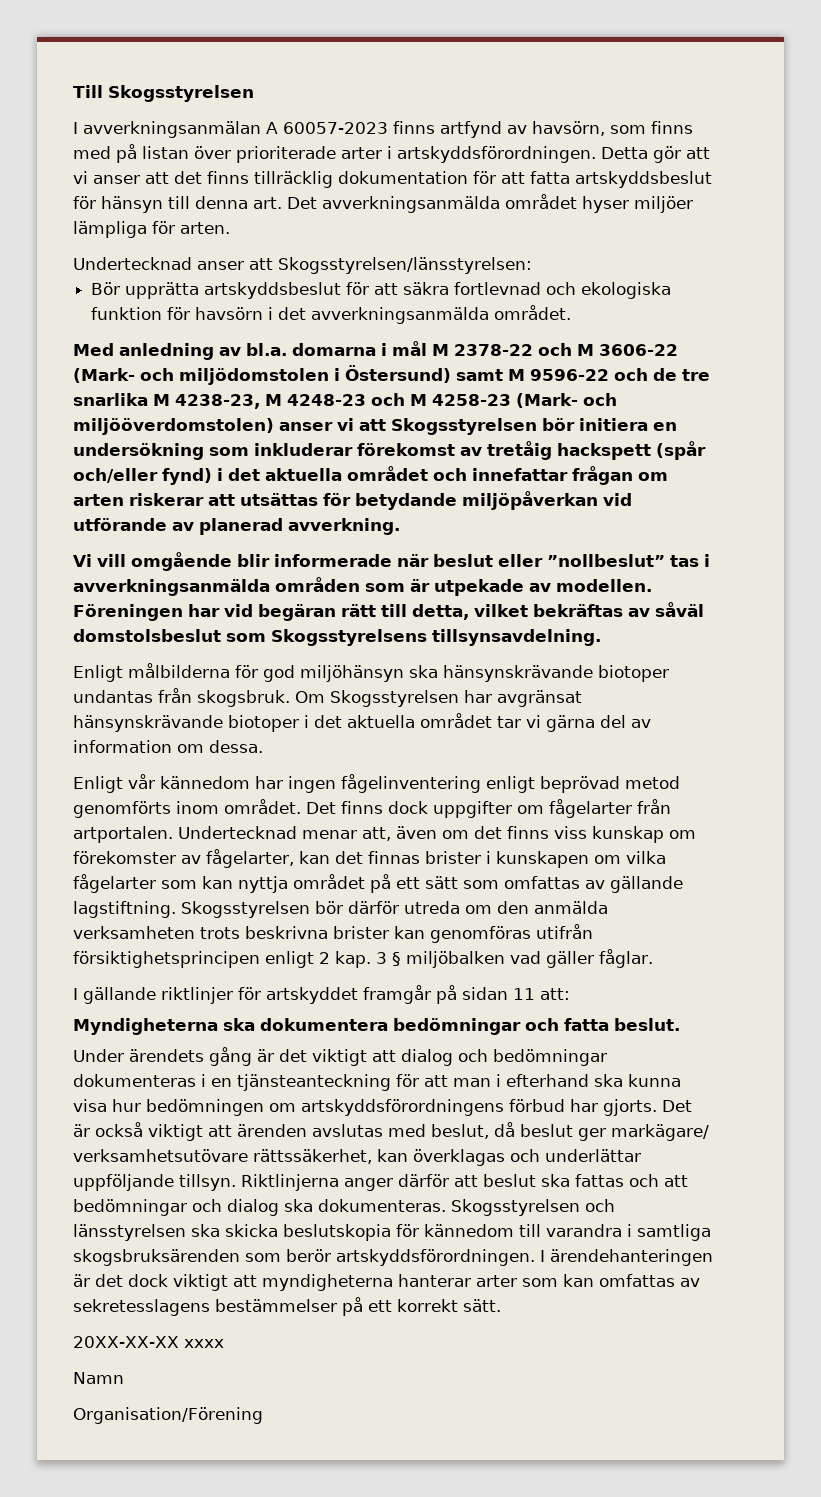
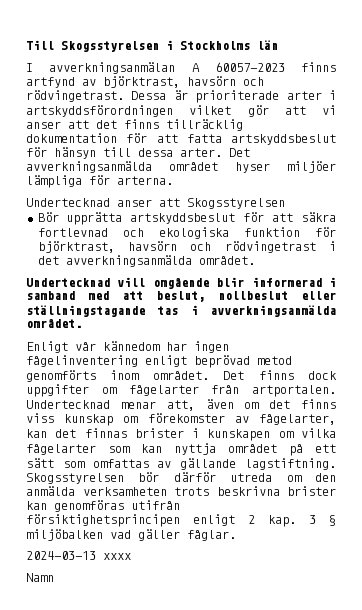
- Till Skogsstyrelsen
+ Till Skogsstyrelsen i Stockholms län
- I avverkningsanmälan A 60057-2023 finns artfynd av havsörn, som finns med på listan över prioriterade arter i artskyddsförordningen. Detta gör att vi anser att det finns tillräcklig dokumentation för att fatta artskyddsbeslut för hänsyn till denna art. Det avverkningsanmälda området hyser miljöer lämpliga för arten.
+ I avverkningsanmälan A 60057-2023 finns artfynd av björktrast, havsörn och rödvingetrast. Dessa är prioriterade arter i artskyddsförordningen vilket gör att vi anser att det finns tillräcklig dokumentation för att fatta artskyddsbeslut för hänsyn till dessa arter. Det avverkningsanmälda området hyser miljöer lämpliga för arterna.
- Undertecknad anser att Skogsstyrelsen/länsstyrelsen:
+ Undertecknad anser att Skogsstyrelsen
- Bör upprätta artskyddsbeslut för att säkra fortlevnad och ekologiska funktion för havsörn i det avverkningsanmälda området.
+ Bör upprätta artskyddsbeslut för att säkra fortlevnad och ekologiska funktion för björktrast, havsörn och rödvingetrast i det avverkningsanmälda området.
- Med anledning av bl.a. domarna i mål M 2378-22 och M 3606-22 (Mark- och miljödomstolen i Östersund) samt M 9596-22 och de tre snarlika M 4238-23, M 4248-23 och M 4258-23 (Mark- och miljööverdomstolen) anser vi att Skogsstyrelsen bör initiera en undersökning som inkluderar förekomst av tretåig hackspett (spår och/eller fynd) i det aktuella området och innefattar frågan om arten riskerar att utsättas för betydande miljöpåverkan vid utförande av planerad avverkning.
- Vi vill omgående blir informerade när beslut eller ”nollbeslut” tas i avverkningsanmälda områden som är utpekade av modellen. Föreningen har vid begäran rätt till detta, vilket bekräftas av såväl domstolsbeslut som Skogsstyrelsens tillsynsavdelning.
- Enligt målbilderna för god miljöhänsyn ska hänsynskrävande biotoper undantas från skogsbruk. Om Skogsstyrelsen har avgränsat hänsynskrävande biotoper i det aktuella området tar vi gärna del av information om dessa.
+ Undertecknad vill omgående blir informerad i samband med att beslut, nollbeslut eller ställningstagande tas i avverkningsanmälda området.
- I gällande riktlinjer för artskyddet framgår på sidan 11 att:
- Myndigheterna ska dokumentera bedömningar och fatta beslut.
- Under ärendets gång är det viktigt att dialog och bedömningar dokumenteras i en tjänsteanteckning för att man i efterhand ska kunna visa hur bedömningen om artskyddsförordningens förbud har gjorts. Det är också viktigt att ärenden avslutas med beslut, då beslut ger markägare/ verksamhetsutövare rättssäkerhet, kan överklagas och underlättar uppföljande tillsyn. Riktlinjerna anger därför att beslut ska fattas och att bedömningar och dialog ska dokumenteras. Skogsstyrelsen och länsstyrelsen ska skicka beslutskopia för kännedom till varandra i samtliga skogsbruksärenden som berör artskyddsförordningen. I ärendehanteringen är det dock viktigt att myndigheterna hanterar arter som kan omfattas av sekretesslagens bestämmelser på ett korrekt sätt.
- 20XX-XX-XX xxxx
+ 2024-03-13 xxxx
- Organisation/Förening

